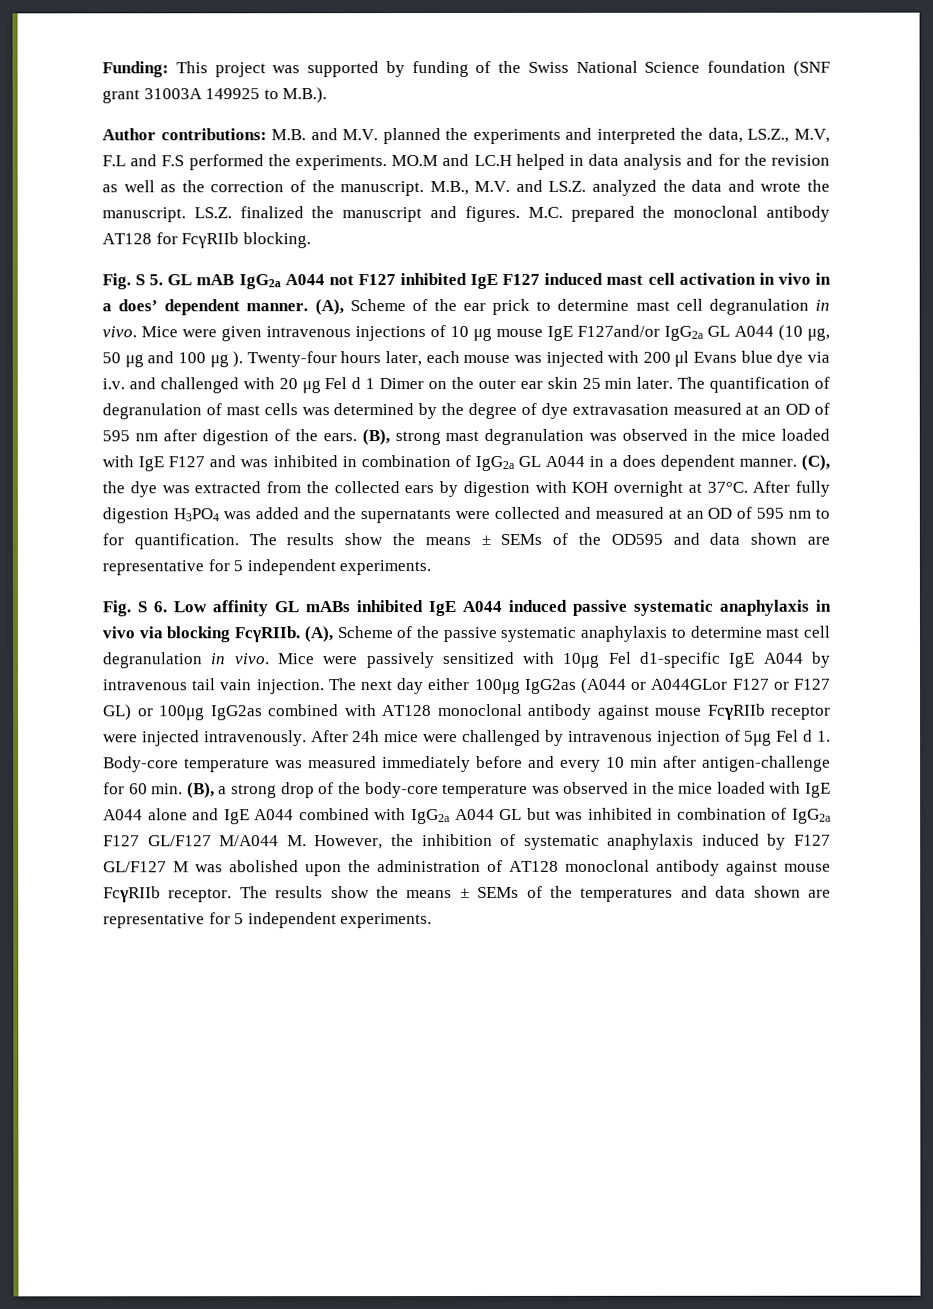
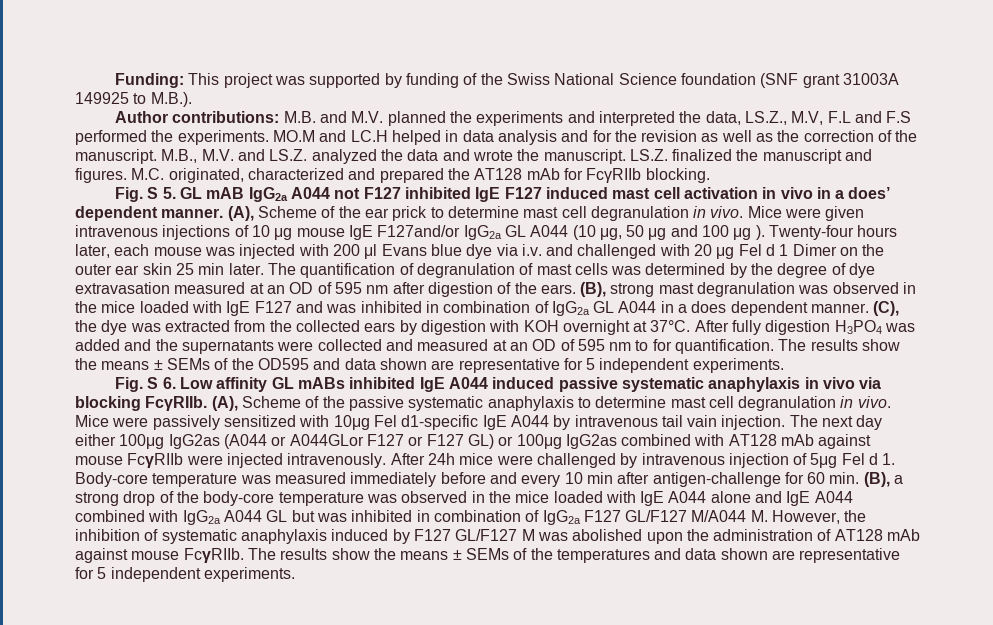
- M.C. prepared the monoclonal antibody AT128 for FcγRIIb blocking.
+ M.C. originated, characterized and prepared the AT128 mAb for FcγRIIb blocking.
- The next day either 100μg IgG2as (A044 or A044GLor F127 or F127 GL) or 100μg IgG2as combined with AT128 monoclonal antibody against mouse FcγRIIb receptor were injected intravenously.
+ The next day either 100μg IgG2as (A044 or A044GLor F127 or F127 GL) or 100μg IgG2as combined with AT128 mAb against mouse FcγRIIb were injected intravenously.
- After 24h mice were challenged by intravenous injection of 5μg Fel d 1. Body-core temperature was measured immediately before and every 10 min after antigen-challenge for 60 min. (B), a strong drop of the body-core temperature was observed in the mice loaded with IgE A044 alone and IgE A044 combined with IgG2a A044 GL but was inhibited in combination of IgG2a F127 GL/F127 M/A044 M. However, the inhibition of systematic anaphylaxis induced by F127 GL/F127 M was abolished upon the administration of AT128 monoclonal antibody against mouse FcγRIIb receptor.
+ After 24h mice were challenged by intravenous injection of 5μg Fel d 1. Body-core temperature was measured immediately before and every 10 min after antigen-challenge for 60 min. (B), a strong drop of the body-core temperature was observed in the mice loaded with IgE A044 alone and IgE A044 combined with IgG2a A044 GL but was inhibited in combination of IgG2a F127 GL/F127 M/A044 M. However, the inhibition of systematic anaphylaxis induced by F127 GL/F127 M was abolished upon the administration of AT128 mAb against mouse FcγRIIb.

